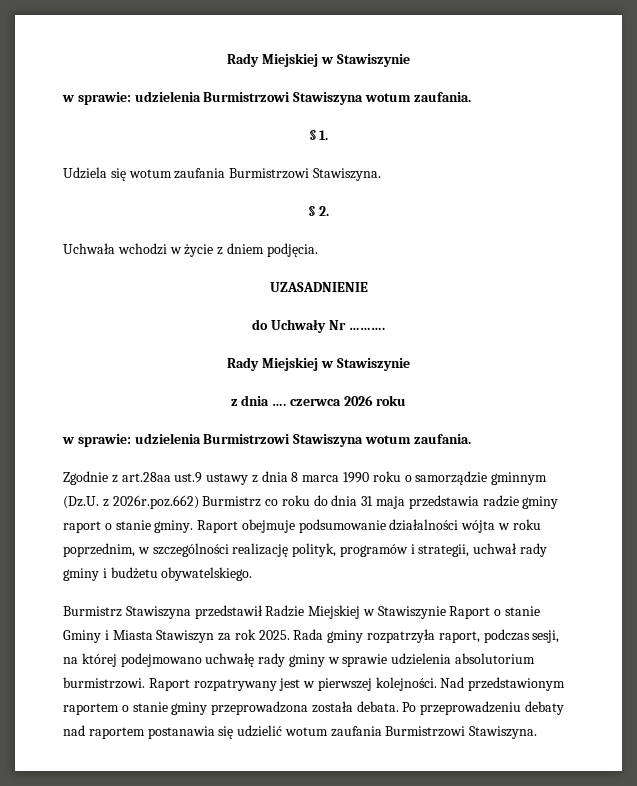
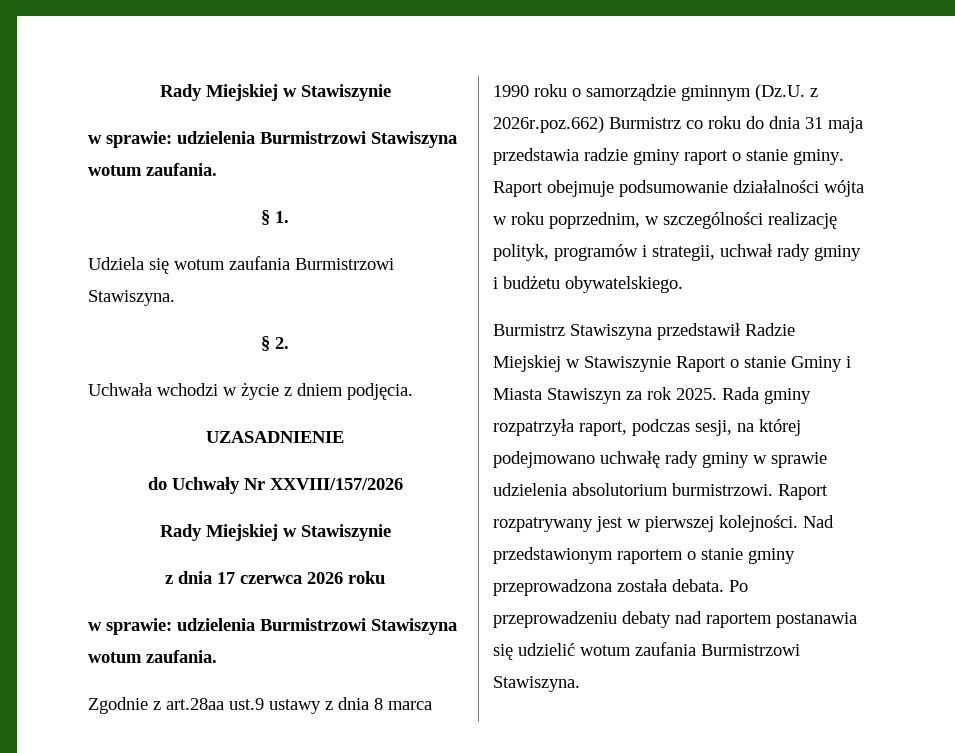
- do Uchwały Nr ……….
+ do Uchwały Nr XXVIII/157/2026
- z dnia …. czerwca 2026 roku
+ z dnia 17 czerwca 2026 roku

